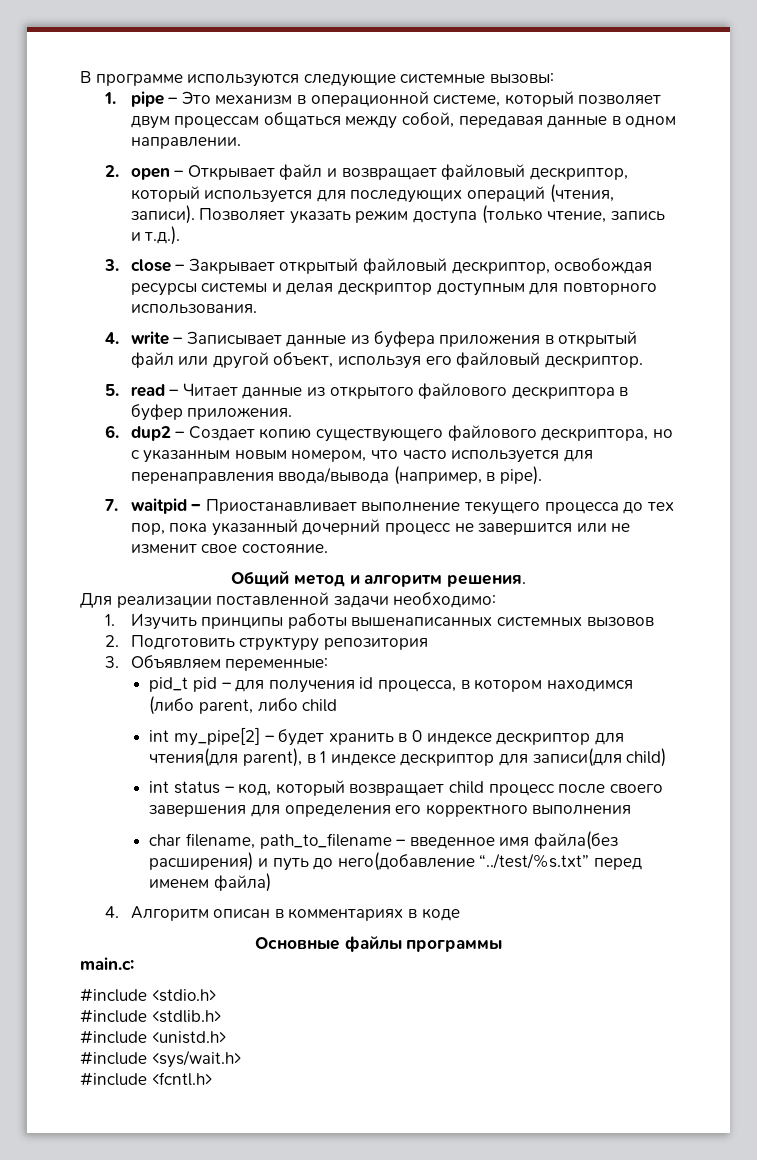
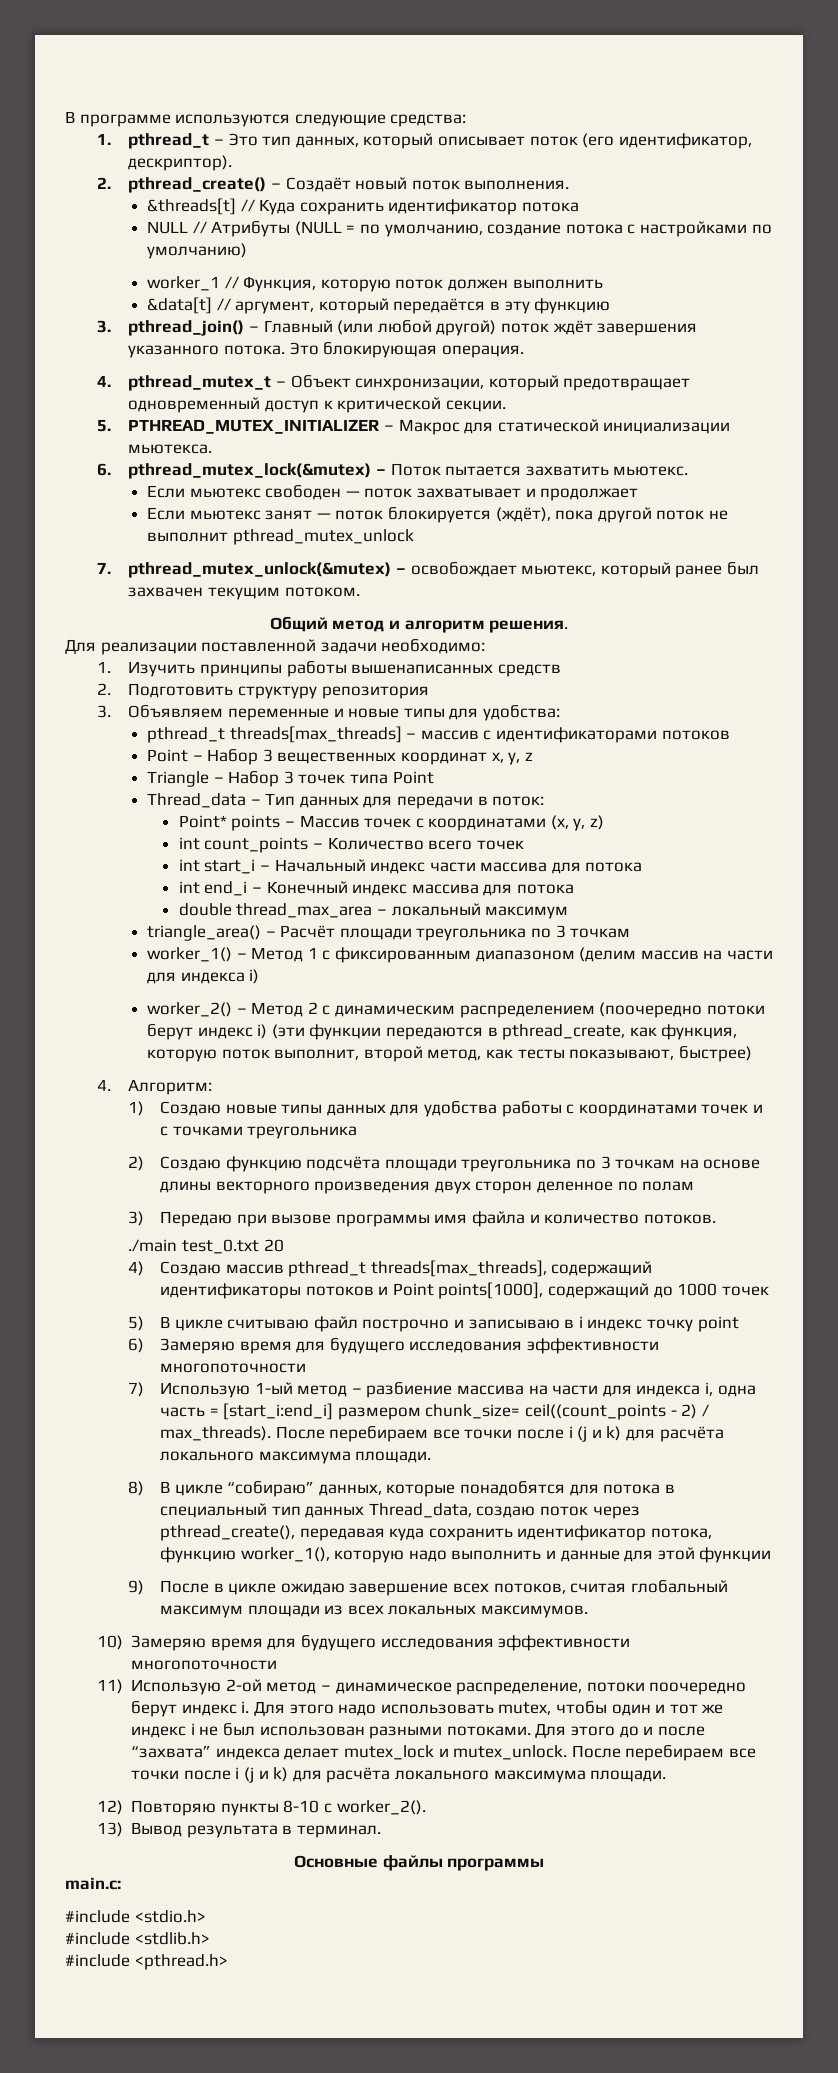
- В программе используются следующие системные вызовы:
- 1. pipe – Это механизм в операционной системе, который позволяет двум процессам общаться между собой, передавая данные в одном направлении.
- 2. open – Открывает файл и возвращает файловый дескриптор, который используется для последующих операций (чтения, записи). Позволяет указать режим доступа (только чтение, запись и т.д.).
- 3. close – Закрывает открытый файловый дескриптор, освобождая ресурсы системы и делая дескриптор доступным для повторного использования.
- 4. write – Записывает данные из буфера приложения в открытый файл или другой объект, используя его файловый дескриптор.
- 5. read – Читает данные из открытого файлового дескриптора в буфер приложения.
- 6. dup2 – Создает копию существующего файлового дескриптора, но с указанным новым номером, что часто используется для перенаправления ввода/вывода (например, в pipe).
- 7. waitpid – Приостанавливает выполнение текущего процесса до тех пор, пока указанный дочерний процесс не завершится или не изменит свое состояние.
+ В программе используются следующие средства:
+ 1. pthread_t – Это тип данных, который описывает поток (его идентификатор, дескриптор).
+ 2. pthread_create() – Создаёт новый поток выполнения.
+ &threads[t] // Куда сохранить идентификатор потока
+ NULL // Атрибуты (NULL = по умолчанию, создание потока с настройками по умолчанию)
+ worker_1 // Функция, которую поток должен выполнить
+ &data[t] // аргумент, который передаётся в эту функцию
+ 3. pthread_join() – Главный (или любой другой) поток ждёт завершения указанного потока. Это блокирующая операция.
+ 4. pthread_mutex_t – Объект синхронизации, который предотвращает одновременный доступ к критической секции.
+ 5. PTHREAD_MUTEX_INITIALIZER – Макрос для статической инициализации мьютекса.
+ 6. pthread_mutex_lock(&mutex) – Поток пытается захватить мьютекс.
+ Если мьютекс свободен — поток захватывает и продолжает
+ Если мьютекс занят — поток блокируется (ждёт), пока другой поток не выполнит pthread_mutex_unlock
+ 7. pthread_mutex_unlock(&mutex) – освобождает мьютекс, который ранее был захвачен текущим потоком.
- 1. Изучить принципы работы вышенаписанных системных вызовов
+ 1. Изучить принципы работы вышенаписанных средств
- 3. Объявляем переменные:
- pid_t pid – для получения id процесса, в котором находимся (либо parent, либо child
- int my_pipe[2] – будет хранить в 0 индексе дескриптор для чтения(для parent), в 1 индексе дескриптор для записи(для child)
- int status – код, который возвращает child процесс после своего завершения для определения его корректного выполнения
- char filename, path_to_filename – введенное имя файла(без расширения) и путь до него(добавление “../test/%s.txt” перед именем файла)
- 4. Алгоритм описан в комментариях в коде
+ 3. Объявляем переменные и новые типы для удобства:
+ pthread_t threads[max_threads] – массив с идентификаторами потоков
+ Point – Набор 3 вещественных координат x, y, z
+ Triangle – Набор 3 точек типа Point
+ Thread_data – Тип данных для передачи в поток:
+ Point* points – Массив точек с координатами (x, y, z)
+ int count_points – Количество всего точек
+ int start_i – Начальный индекс части массива для потока
+ int end_i – Конечный индекс массива для потока
+ double thread_max_area – локальный максимум
+ triangle_area() – Расчёт площади треугольника по 3 точкам
+ worker_1() – Метод 1 с фиксированным диапазоном (делим массив на части для индекса i)
+ worker_2() – Метод 2 с динамическим распределением (поочередно потоки берут индекс i) (эти функции передаются в pthread_create, как функция, которую поток выполнит, второй метод, как тесты показывают, быстрее)
+ 4. Алгоритм:
+ 1) Создаю новые типы данных для удобства работы с координатами точек и с точками треугольника
+ 2) Создаю функцию подсчёта площади треугольника по 3 точкам на основе длины векторного произведения двух сторон деленное по полам
+ 3) Передаю при вызове программы имя файла и количество потоков.
+ ./main test_0.txt 20
+ 4) Создаю массив pthread_t threads[max_threads], содержащий идентификаторы потоков и Point points[1000], содержащий до 1000 точек
+ 5) В цикле считываю файл построчно и записываю в i индекс точку point
+ 6) Замеряю время для будущего исследования эффективности многопоточности
+ 7) Использую 1-ый метод – разбиение массива на части для индекса i, одна часть = [start_i:end_i] размером chunk_size= ceil((count_points - 2) / max_threads). После перебираем все точки после i (j и k) для расчёта локального максимума площади.
+ 8) В цикле “собираю” данных, которые понадобятся для потока в специальный тип данных Thread_data, создаю поток через pthread_create(), передавая куда сохранить идентификатор потока, функцию worker_1(), которую надо выполнить и данные для этой функции
+ 9) После в цикле ожидаю завершение всех потоков, считая глобальный максимум площади из всех локальных максимумов.
+ 10) Замеряю время для будущего исследования эффективности многопоточности
+ 11) Использую 2-ой метод – динамическое распределение, потоки поочередно берут индекс i. Для этого надо использовать mutex, чтобы один и тот же индекс i не был использован разными потоками. Для этого до и после “захвата” индекса делает mutex_lock и mutex_unlock. После перебираем все точки после i (j и k) для расчёта локального максимума площади.
+ 12) Повторяю пункты 8-10 с worker_2().
+ 13) Вывод результата в терминал.
- #include <unistd.h>
- #include <sys/wait.h>
- #include <fcntl.h>
+ #include <pthread.h>

